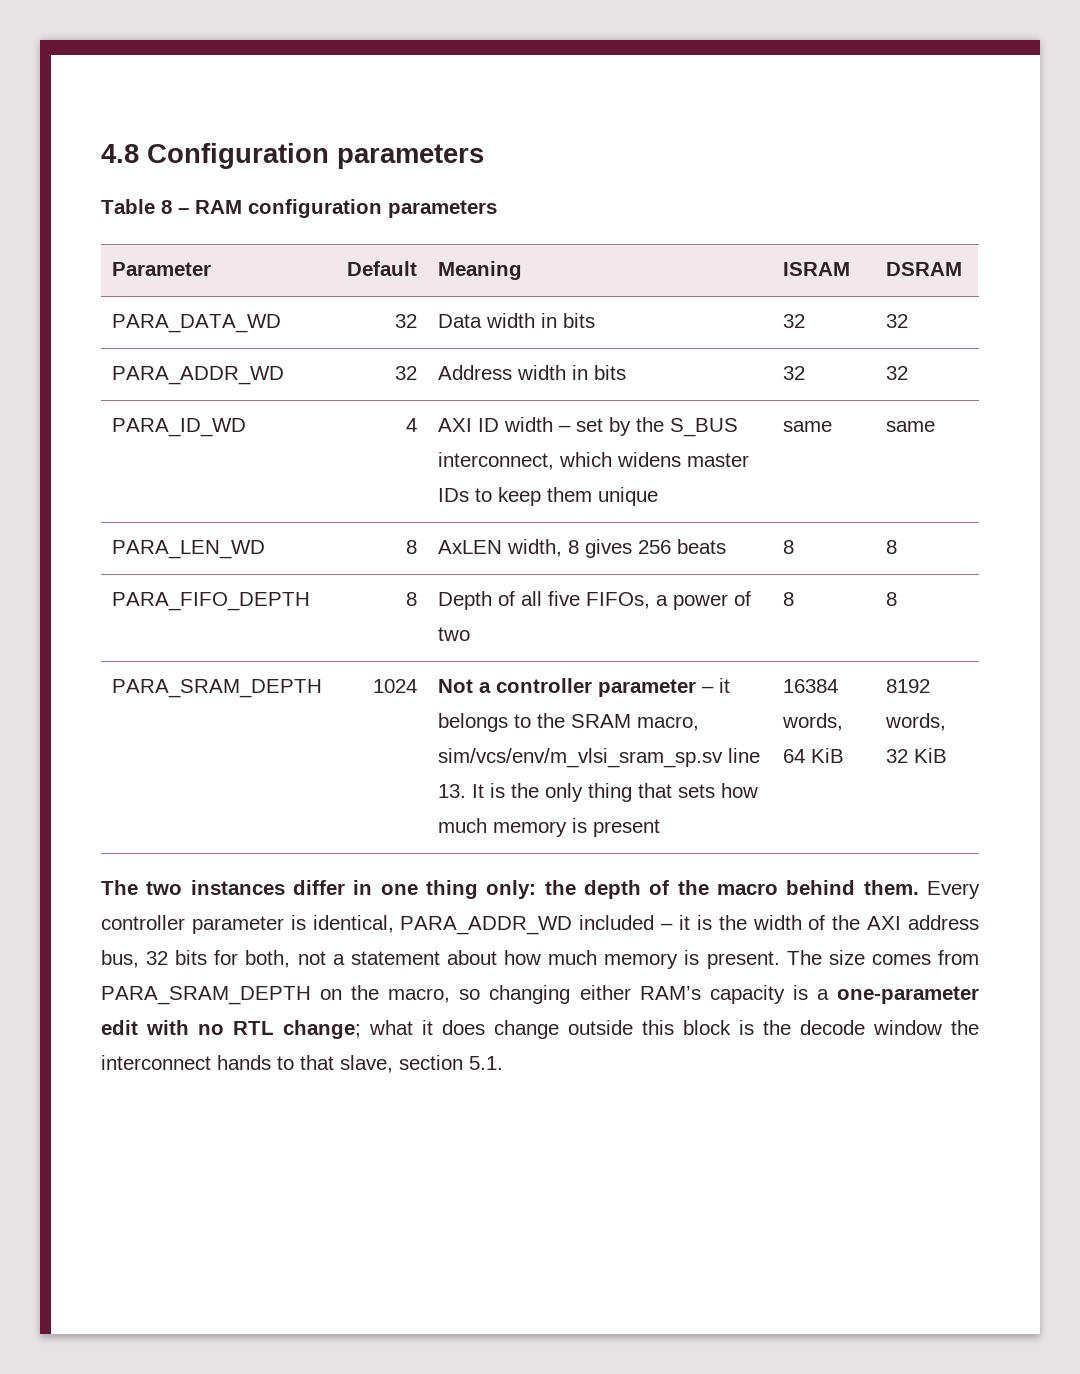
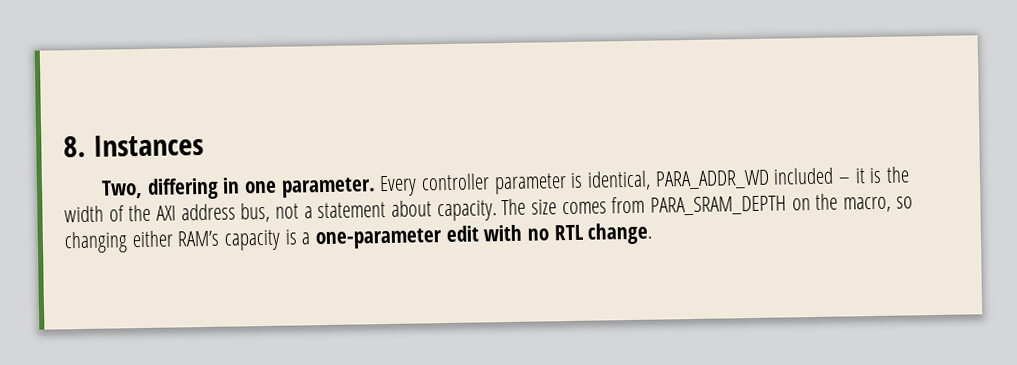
- 4.8 Configuration parameters
- Table 8 – RAM configuration parameters
- Parameter | Default | Meaning | ISRAM | DSRAM
- PARA_DATA_WD | 32 | Data width in bits | 32 | 32
- PARA_ADDR_WD | 32 | Address width in bits | 32 | 32
- PARA_ID_WD | 4 | AXI ID width – set by the S_BUS interconnect, which widens master IDs to keep them unique | same | same
- PARA_LEN_WD | 8 | AxLEN width, 8 gives 256 beats | 8 | 8
- PARA_FIFO_DEPTH | 8 | Depth of all five FIFOs, a power of two | 8 | 8
- PARA_SRAM_DEPTH | 1024 | Not a controller parameter – it belongs to the SRAM macro, sim/vcs/env/m_vlsi_sram_sp.sv line 13. It is the only thing that sets how much memory is present | 16384 words, 64 KiB | 8192 words, 32 KiB
- The two instances differ in one thing only: the depth of the macro behind them.
+ 8. Instances
+ Two, differing in one parameter.
- Every controller parameter is identical, PARA_ADDR_WD included – it is the width of the AXI address bus, 32 bits for both, not a statement about how much memory is present.
+ Every controller parameter is identical, PARA_ADDR_WD included – it is the width of the AXI address bus, not a statement about capacity.
- The size comes from PARA_SRAM_DEPTH on the macro, so changing either RAM’s capacity is a one-parameter edit with no RTL change; what it does change outside this block is the decode window the interconnect hands to that slave, section 5.1.
+ The size comes from PARA_SRAM_DEPTH on the macro, so changing either RAM’s capacity is a one-parameter edit with no RTL change.

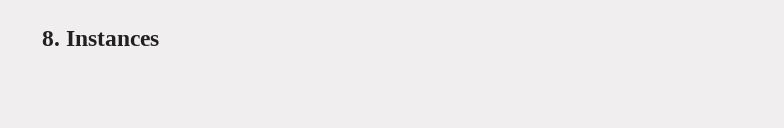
- Two, differing in one parameter. Every controller parameter is identical, PARA_ADDR_WD included – it is the width of the AXI address bus, not a statement about capacity. The size comes from PARA_SRAM_DEPTH on the macro, so changing either RAM’s capacity is a one-parameter edit with no RTL change.

